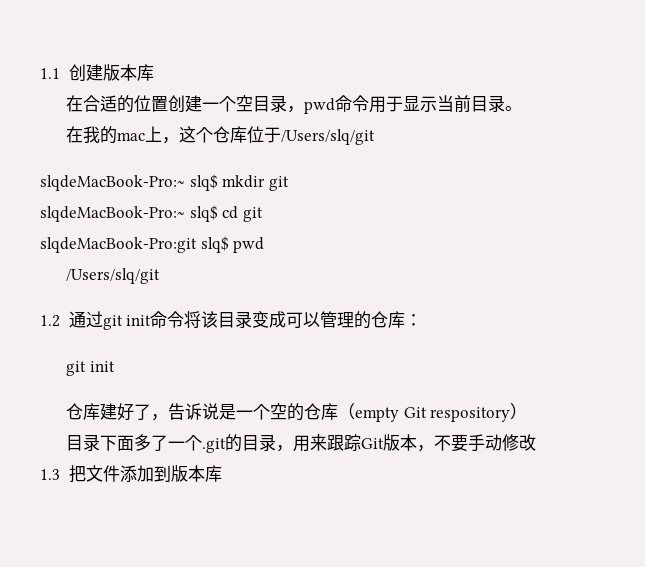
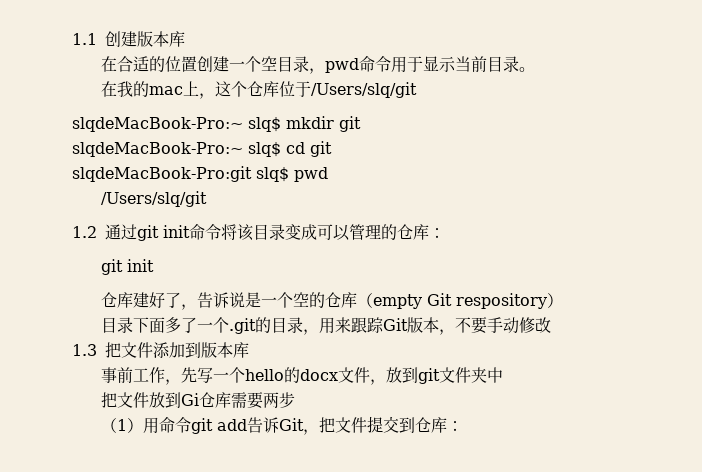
+ 事前工作，先写一个hello的docx文件，放到git文件夹中
+ 把文件放到Gi仓库需要两步
+ （1）用命令git add告诉Git，把文件提交到仓库：

